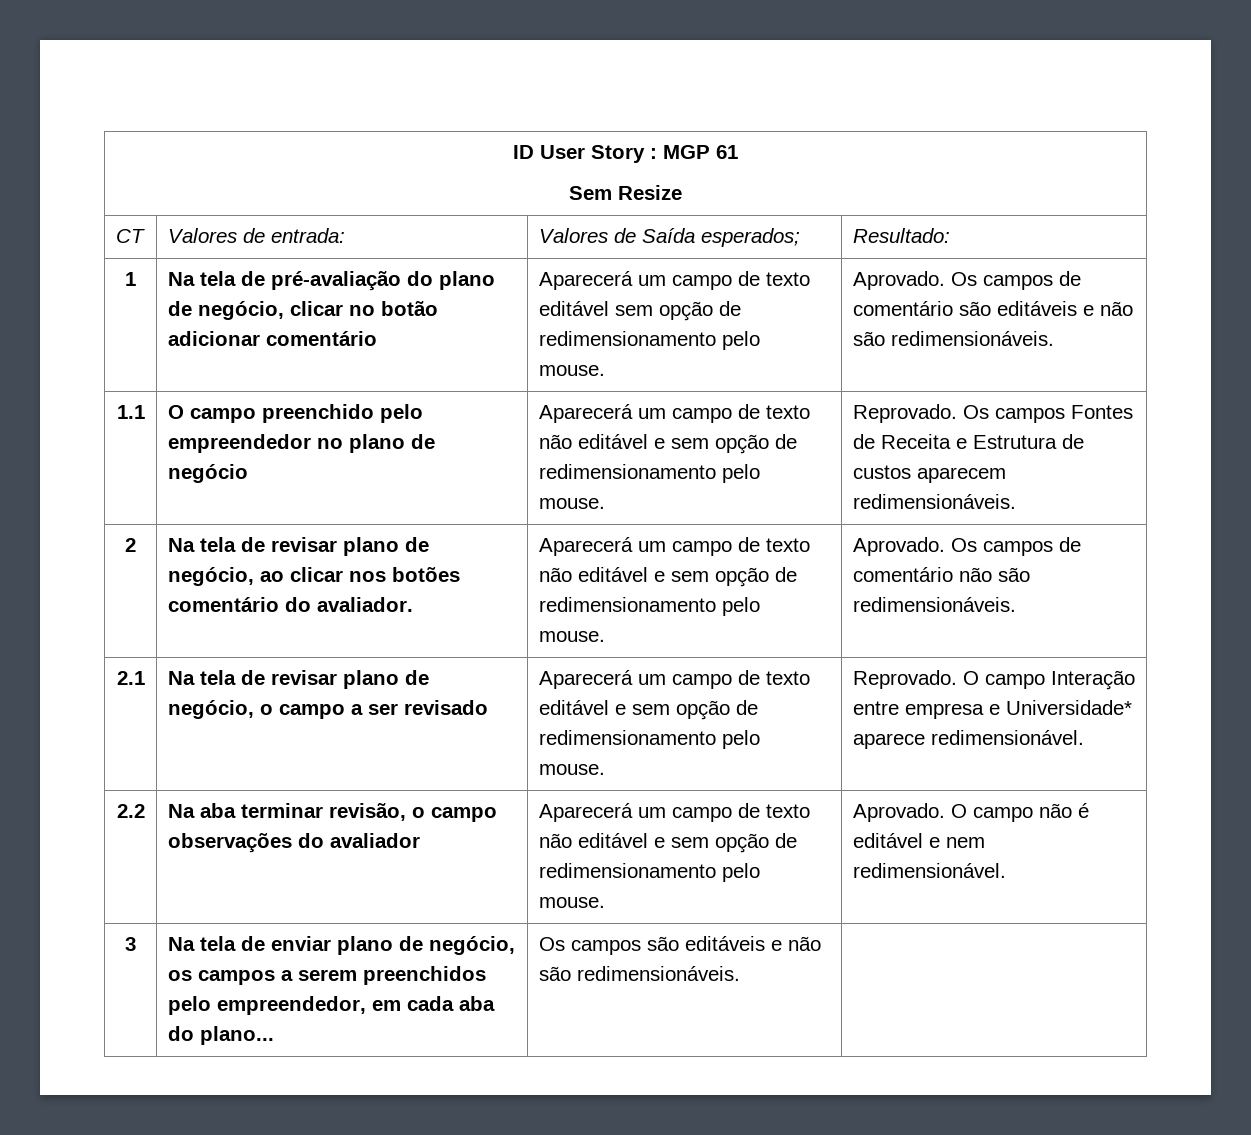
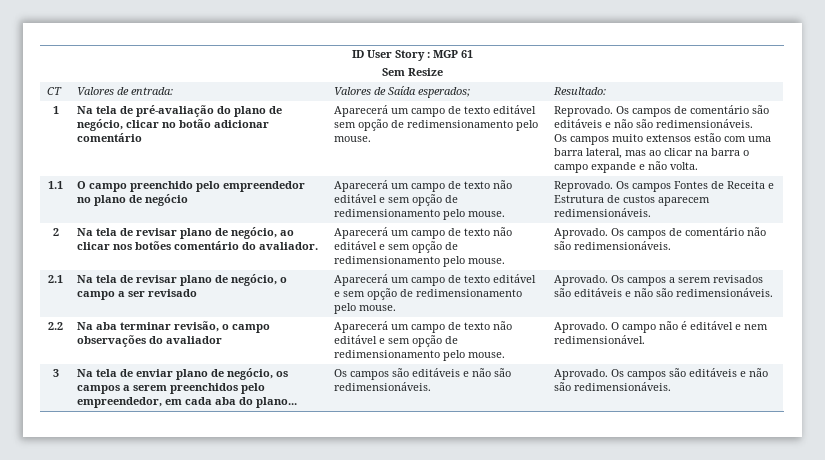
- Aparecerá um campo de texto editável sem opção de redimensionamento pelo mouse. | Aprovado.
+ Aparecerá um campo de texto editável sem opção de redimensionamento pelo mouse. | Reprovado.
+ Os campos muito extensos estão com uma barra lateral, mas ao clicar na barra o campo expande e não volta.
- 2.1 | Na tela de revisar plano de negócio, o campo a ser revisado | Aparecerá um campo de texto editável e sem opção de redimensionamento pelo mouse. | Reprovado. O campo Interação entre empresa e Universidade* aparece redimensionável.
+ 2.1 | Na tela de revisar plano de negócio, o campo a ser revisado | Aparecerá um campo de texto editável e sem opção de redimensionamento pelo mouse. | Aprovado. Os campos a serem revisados são editáveis e não são redimensionáveis.
- 3 | Na tela de enviar plano de negócio, os campos a serem preenchidos pelo empreendedor, em cada aba do plano... | Os campos são editáveis e não são redimensionáveis. |
+ 3 | Na tela de enviar plano de negócio, os campos a serem preenchidos pelo empreendedor, em cada aba do plano... | Os campos são editáveis e não são redimensionáveis. | Aprovado. Os campos são editáveis e não são redimensionáveis.

